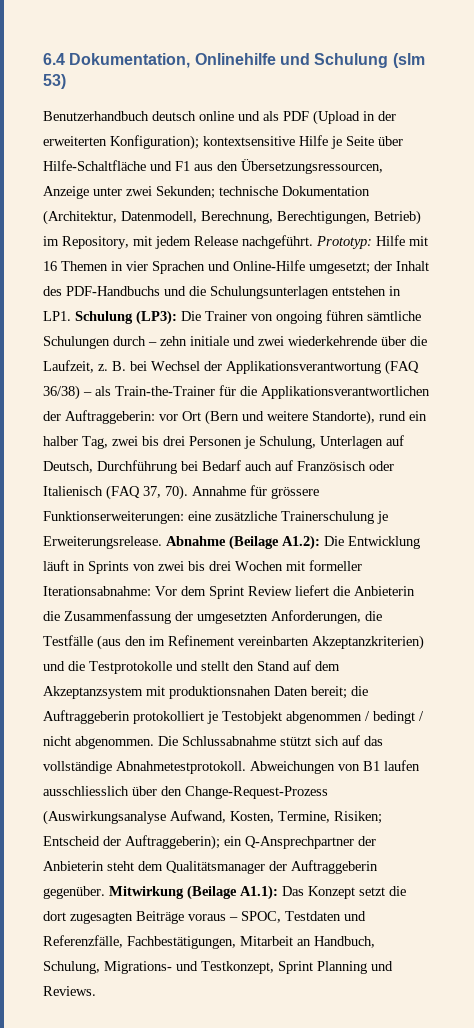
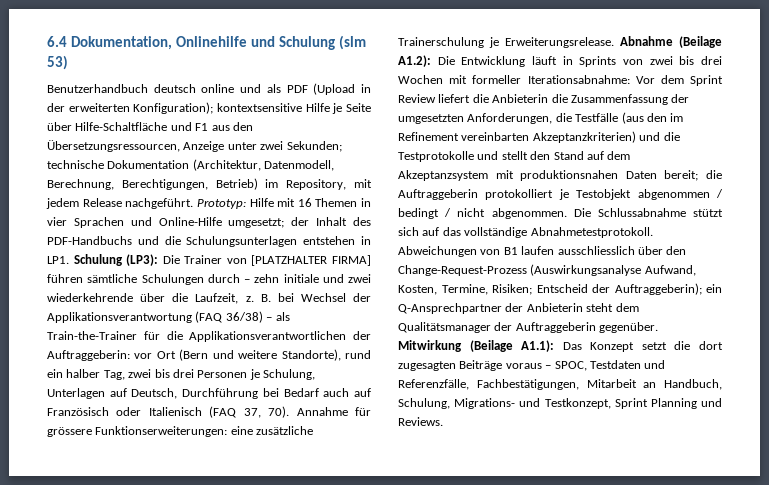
- Prototyp: Hilfe mit 16 Themen in vier Sprachen und Online-Hilfe umgesetzt; der Inhalt des PDF-Handbuchs und die Schulungsunterlagen entstehen in LP1. Schulung (LP3): Die Trainer von ongoing führen sämtliche Schulungen durch – zehn initiale und zwei wiederkehrende über die Laufzeit, z.
+ Prototyp: Hilfe mit 16 Themen in vier Sprachen und Online-Hilfe umgesetzt; der Inhalt des PDF-Handbuchs und die Schulungsunterlagen entstehen in LP1. Schulung (LP3): Die Trainer von [PLATZHALTER FIRMA] führen sämtliche Schulungen durch – zehn initiale und zwei wiederkehrende über die Laufzeit, z.

